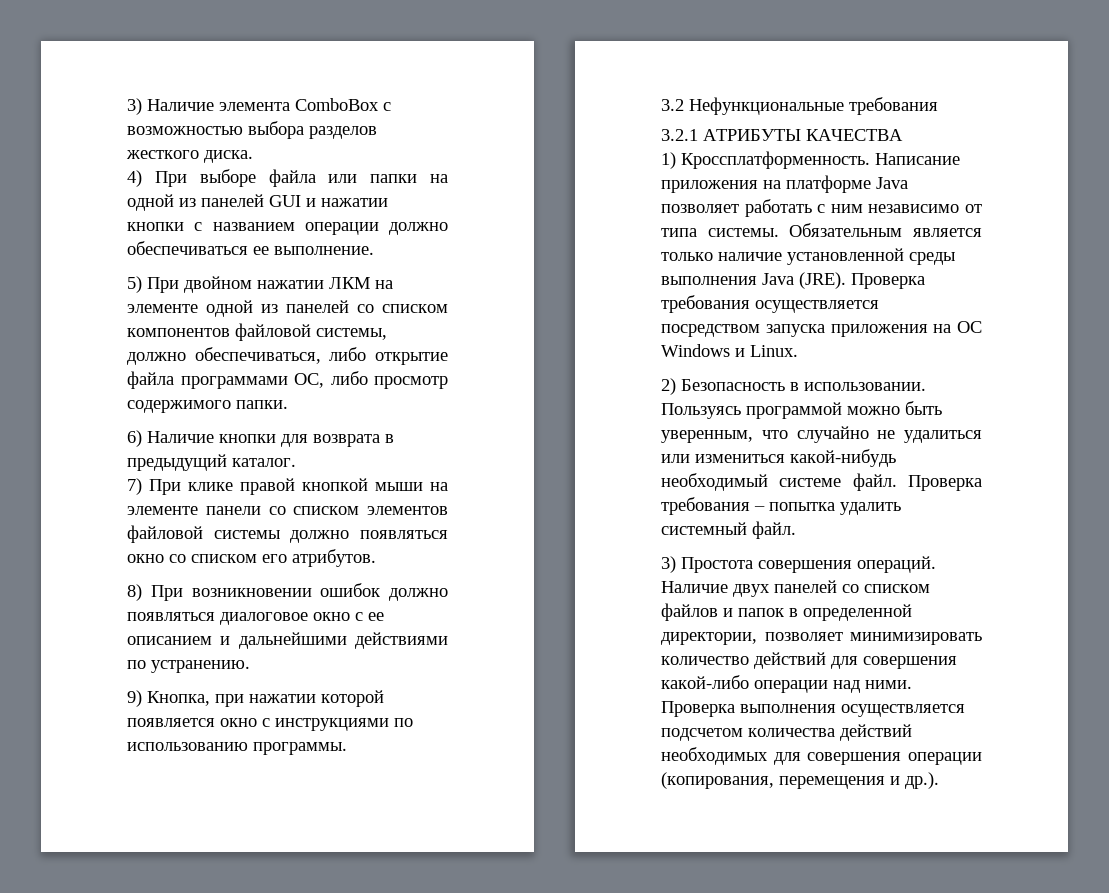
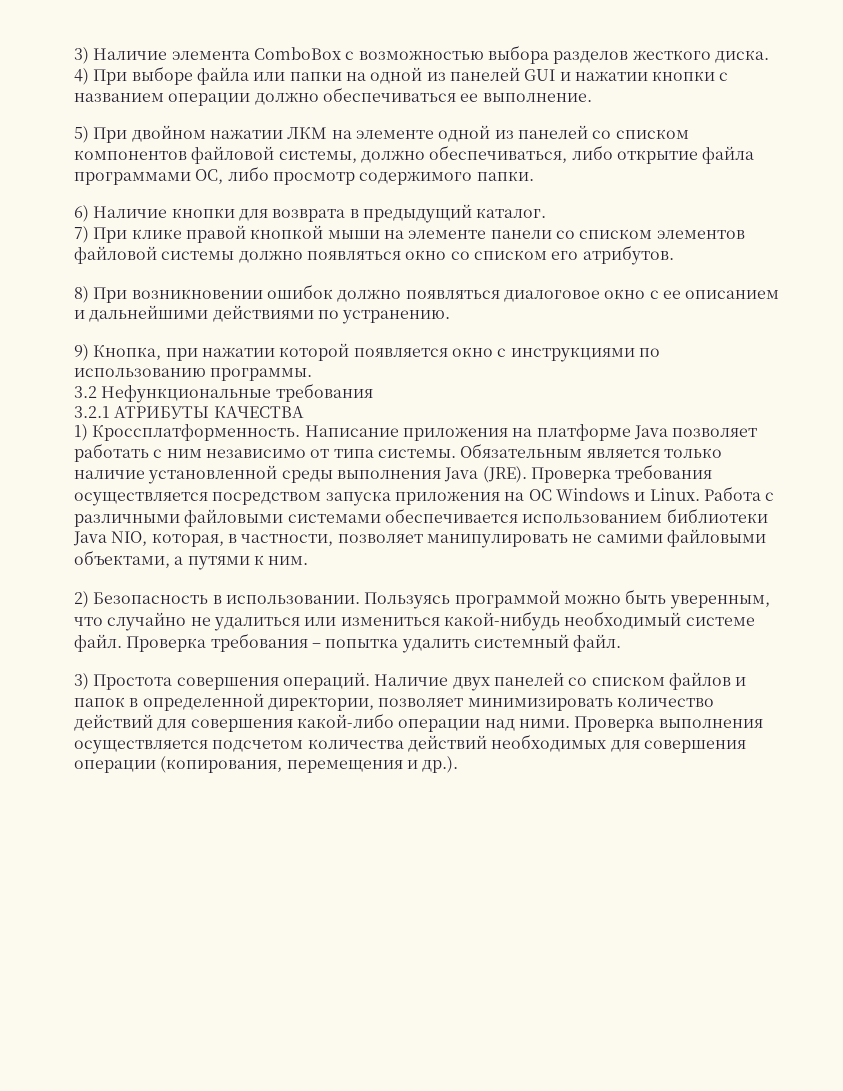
+ Работа с различными файловыми системами обеспечивается использованием библиотеки Java NIO, которая, в частности, позволяет манипулировать не самими файловыми объектами, а путями к ним.

